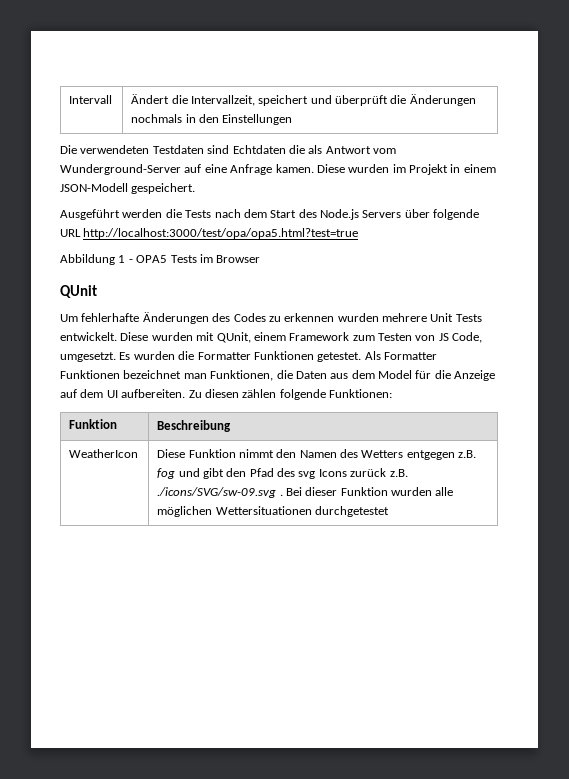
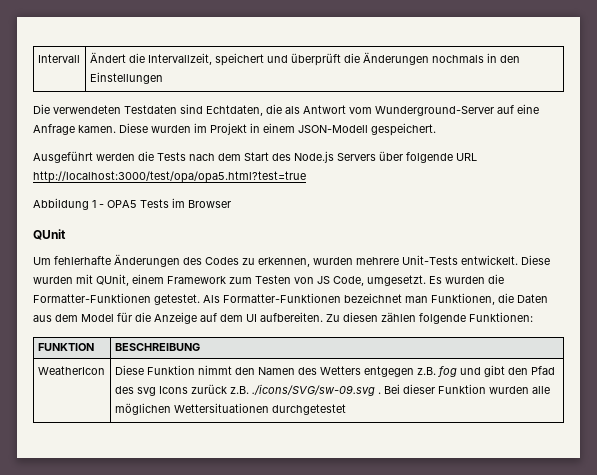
- Die verwendeten Testdaten sind Echtdaten die als Antwort vom Wunderground-Server auf eine Anfrage kamen.
+ Die verwendeten Testdaten sind Echtdaten, die als Antwort vom Wunderground-Server auf eine Anfrage kamen.
- Um fehlerhafte Änderungen des Codes zu erkennen wurden mehrere Unit Tests entwickelt.
+ Um fehlerhafte Änderungen des Codes zu erkennen, wurden mehrere Unit-Tests entwickelt.
- Es wurden die Formatter Funktionen getestet. Als Formatter Funktionen bezeichnet man Funktionen, die Daten aus dem Model für die Anzeige auf dem UI aufbereiten.
+ Es wurden die Formatter-Funktionen getestet. Als Formatter-Funktionen bezeichnet man Funktionen, die Daten aus dem Model für die Anzeige auf dem UI aufbereiten.
- Funktion | Beschreibung
+ FUNKTION | BESCHREIBUNG

